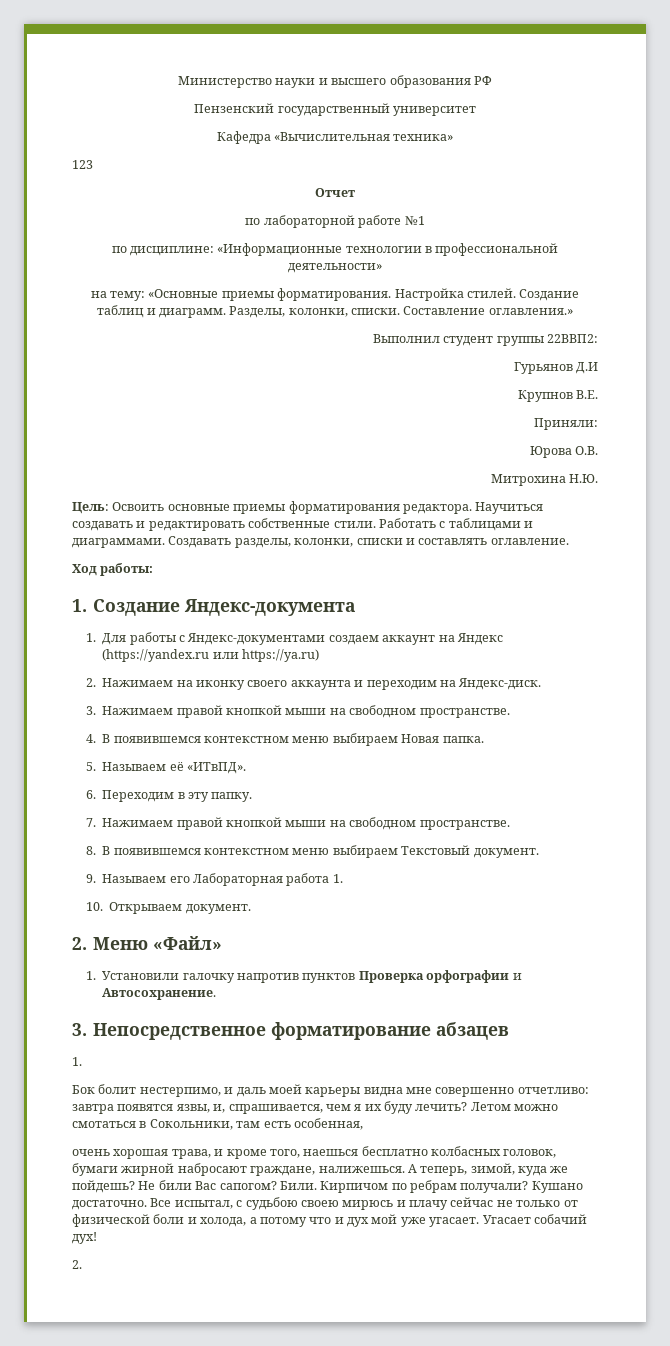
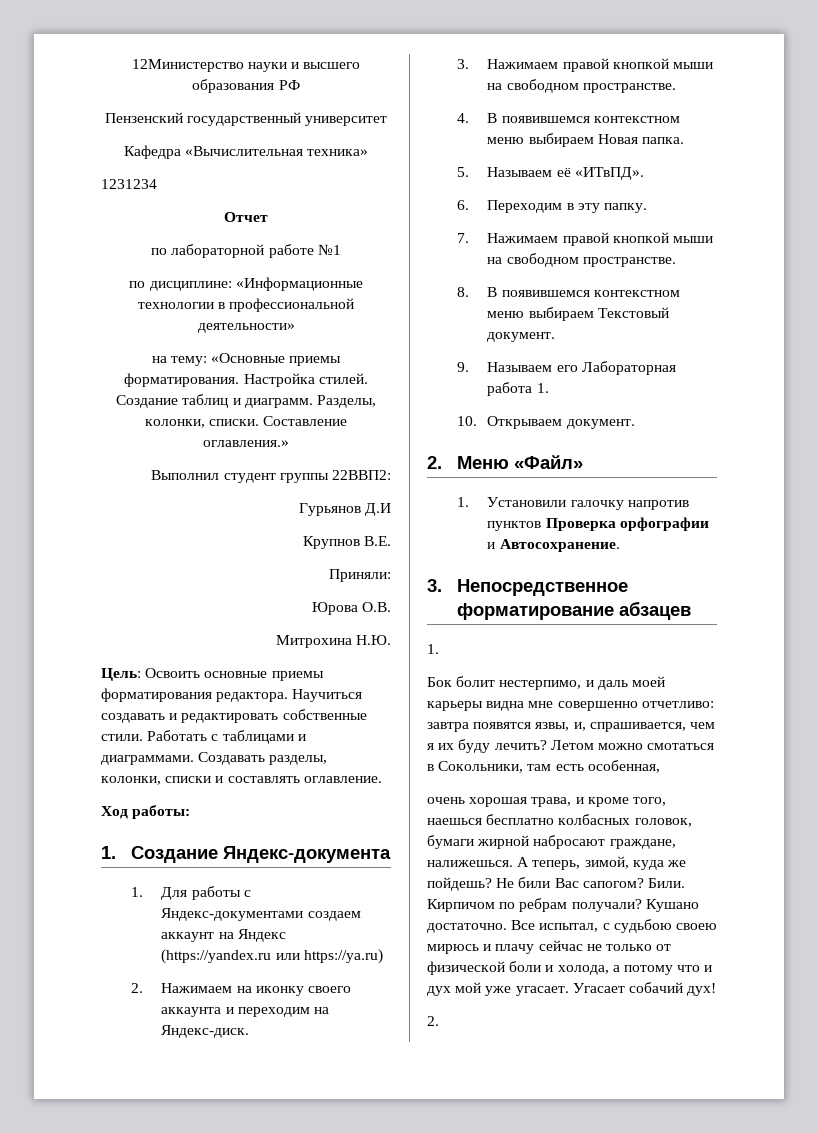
- Министерство науки и высшего образования РФ
+ 12Министерство науки и высшего образования РФ
- 123
+ 1231234

